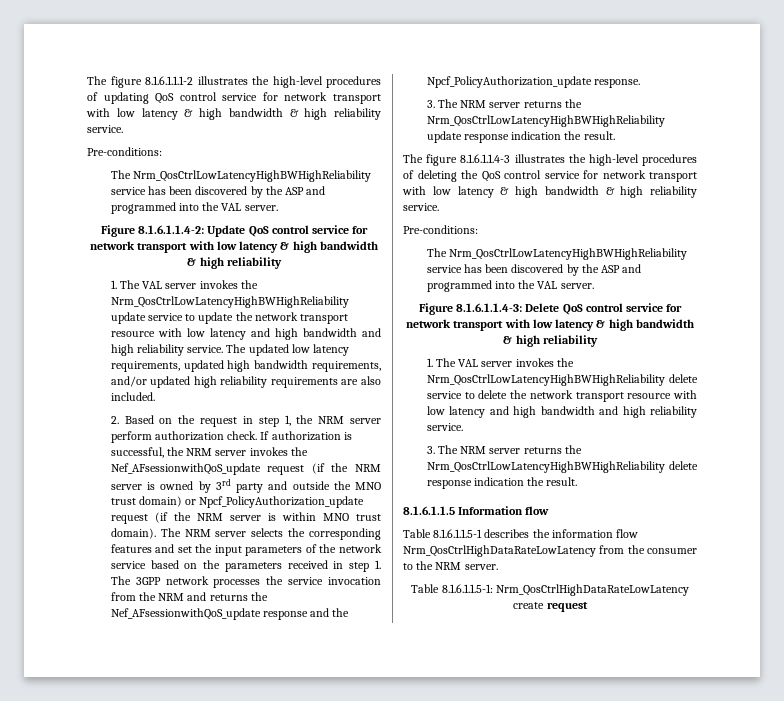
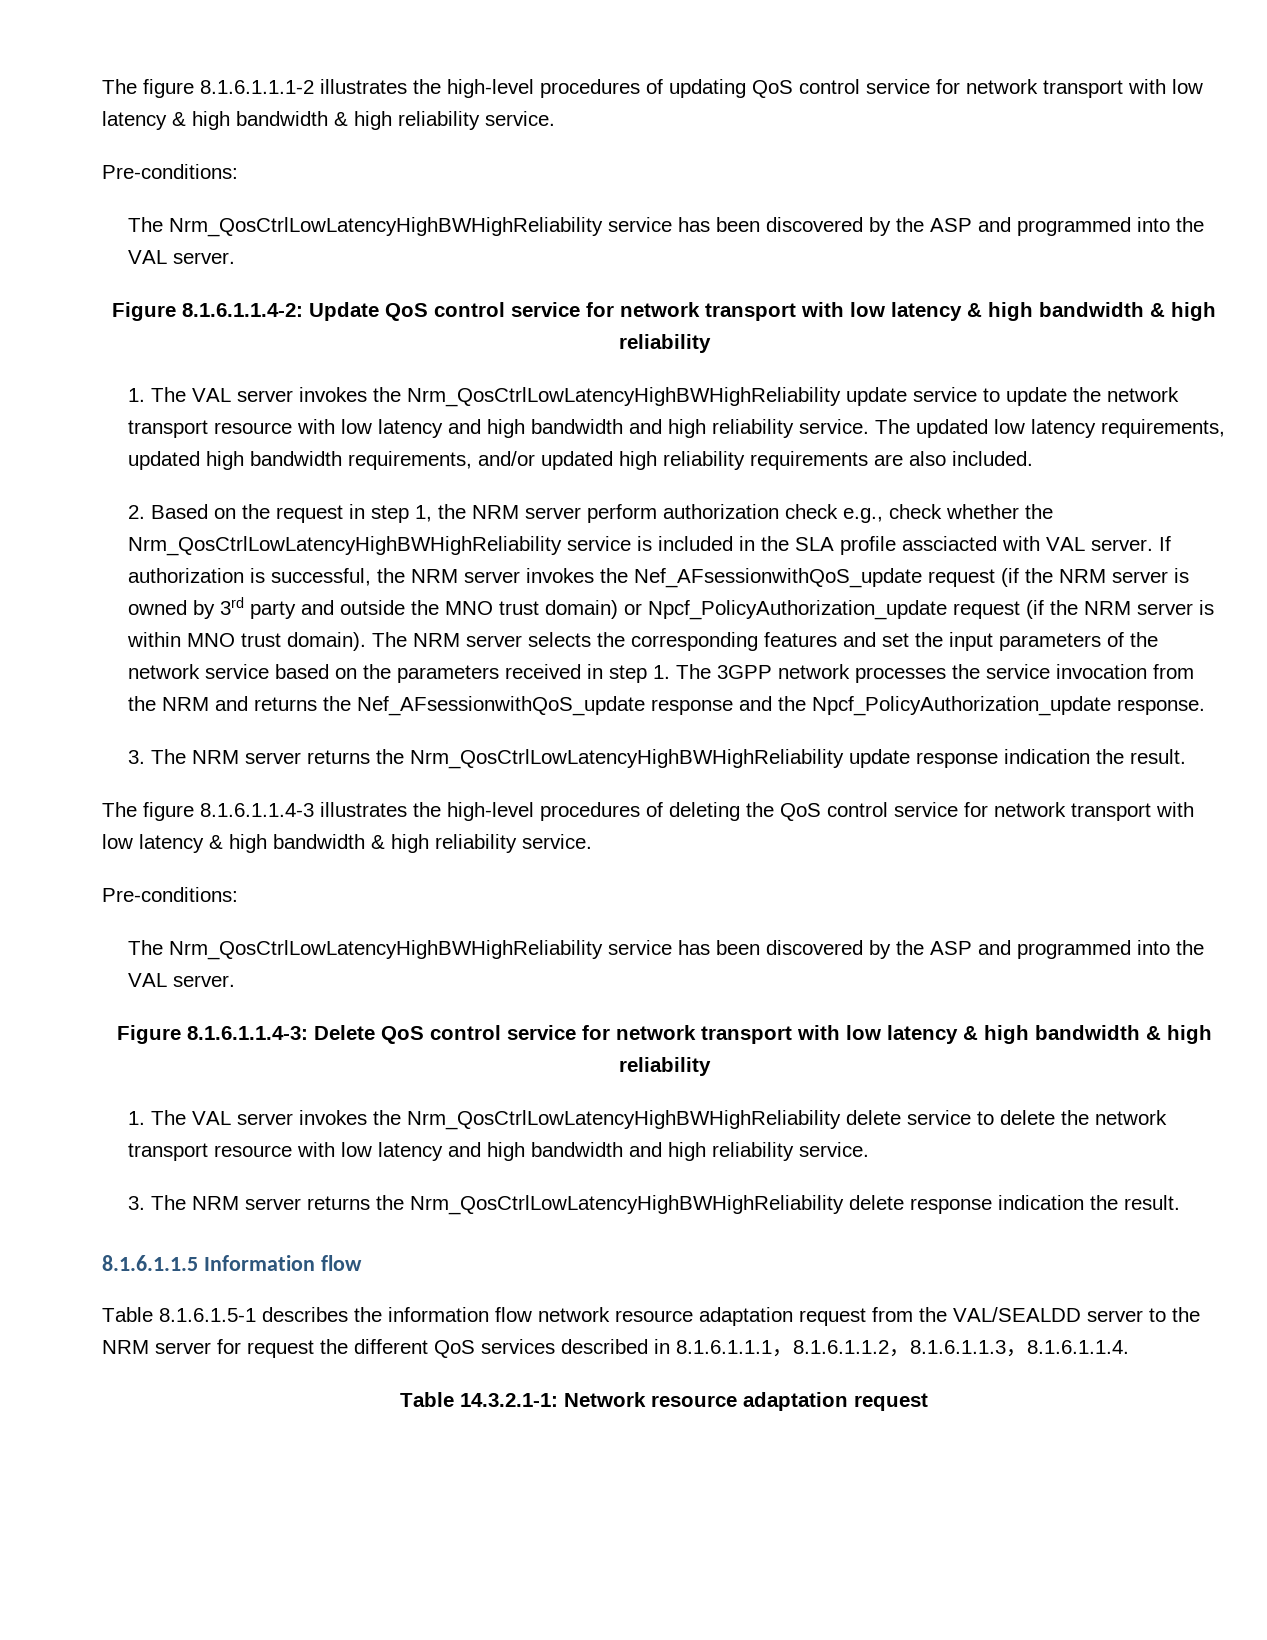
- 2. Based on the request in step 1, the NRM server perform authorization check.
+ 2. Based on the request in step 1, the NRM server perform authorization check e.g., check whether the Nrm_QosCtrlLowLatencyHighBWHighReliability service is included in the SLA profile assciacted with VAL server.
- Table 8.1.6.1.1.5-1 describes the information flow Nrm_QosCtrlHighDataRateLowLatency from the consumer to the NRM server.
- Table 8.1.6.1.1.5-1: Nrm_QosCtrlHighDataRateLowLatency create request
+ Table 8.1.6.1.5-1 describes the information flow network resource adaptation request from the VAL/SEALDD server to the NRM server for request the different QoS services described in 8.1.6.1.1.1，8.1.6.1.1.2，8.1.6.1.1.3，8.1.6.1.1.4.
+ Table 14.3.2.1-1: Network resource adaptation request

